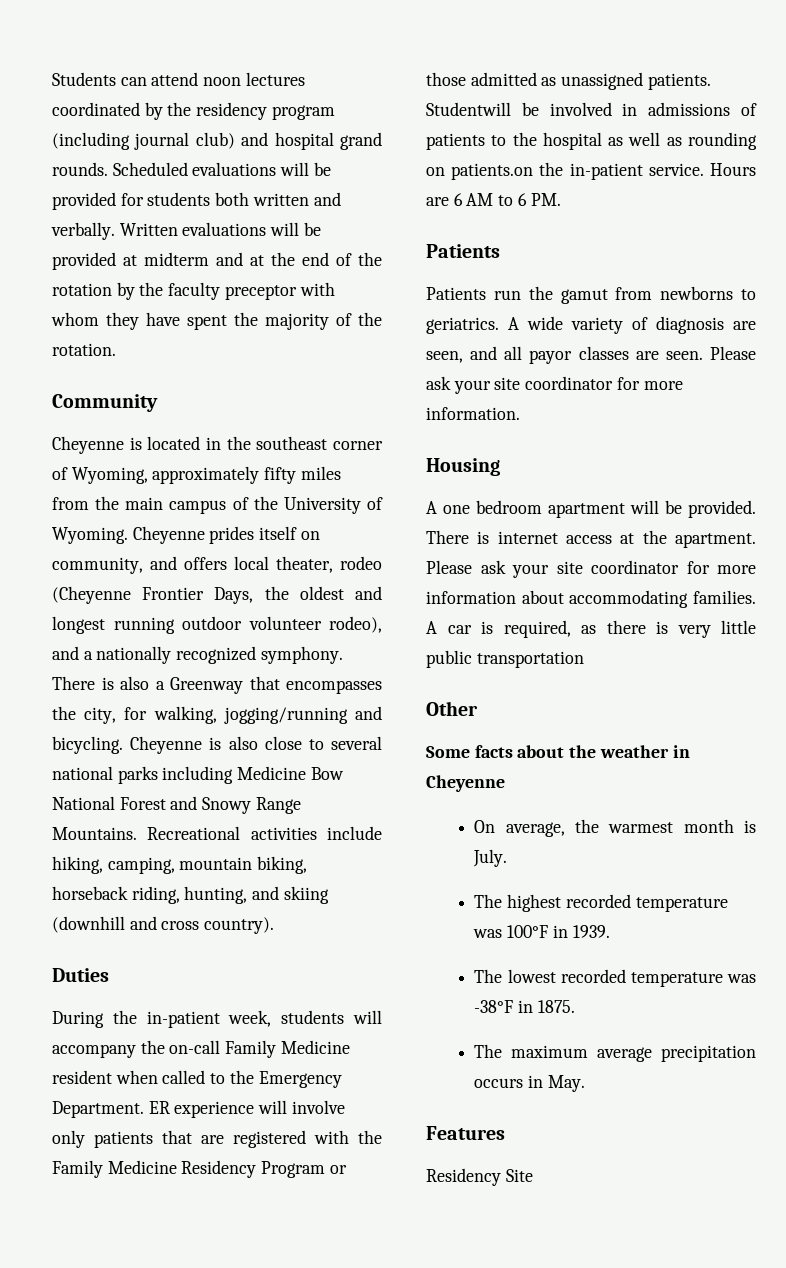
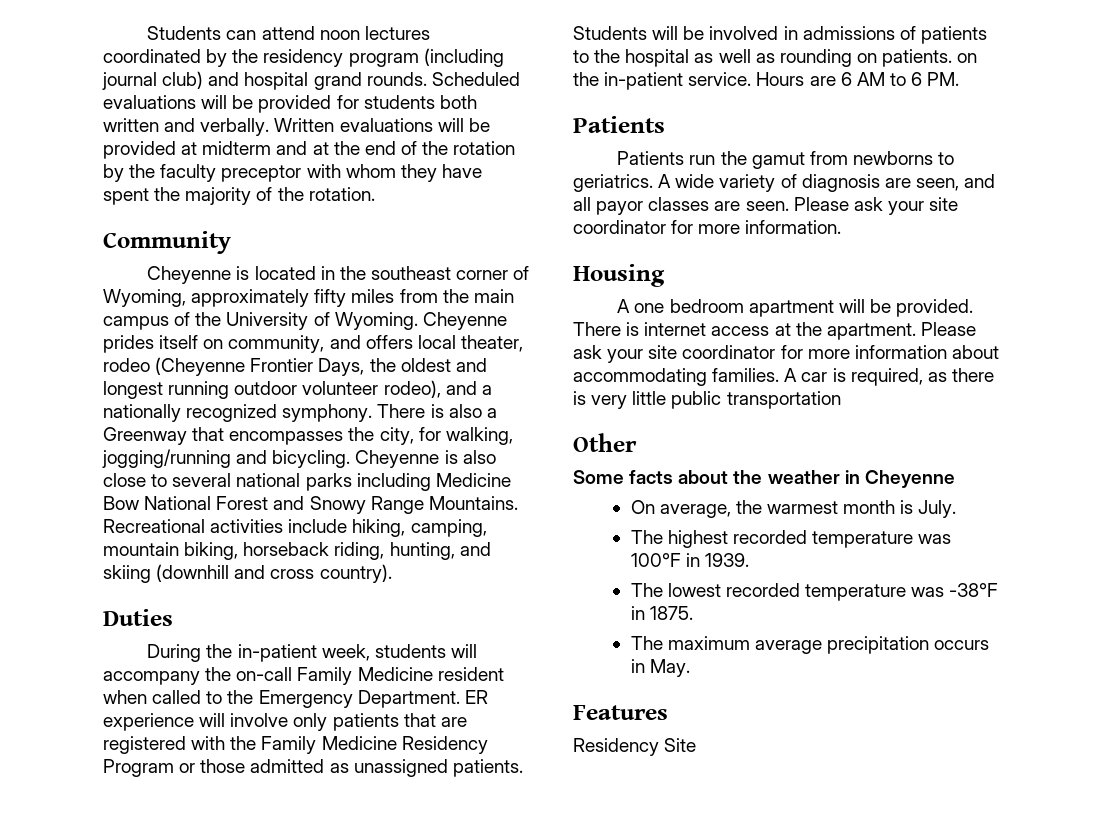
- Studentwill be involved in admissions of patients to the hospital as well as rounding on patients.on the in-patient service.
+ Students will be involved in admissions of patients to the hospital as well as rounding on patients. on the in-patient service.

